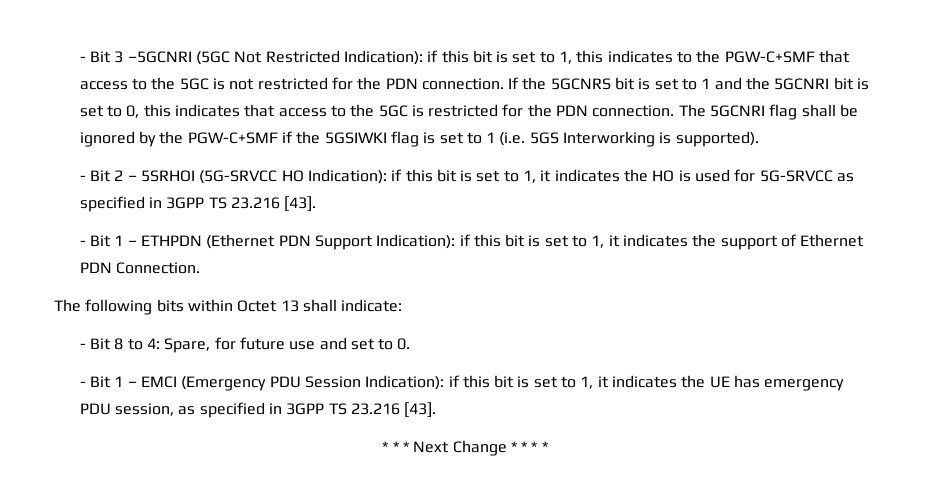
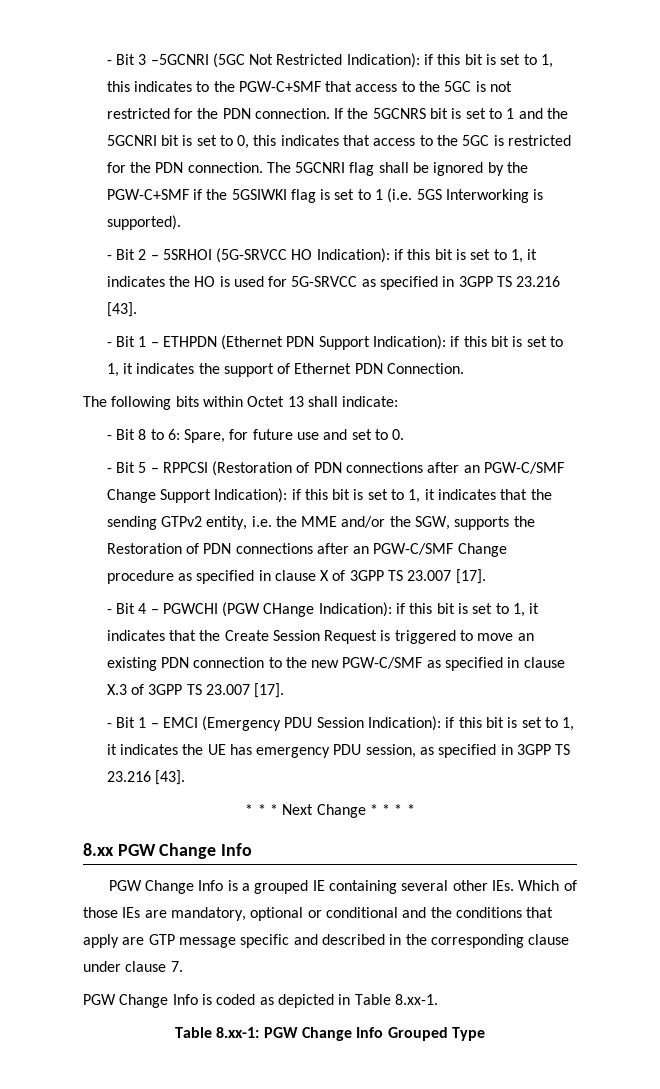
- - Bit 8 to 4: Spare, for future use and set to 0.
+ - Bit 8 to 6: Spare, for future use and set to 0.
+ - Bit 5 – RPPCSI (Restoration of PDN connections after an PGW-C/SMF Change Support Indication): if this bit is set to 1, it indicates that the sending GTPv2 entity, i.e. the MME and/or the SGW, supports the Restoration of PDN connections after an PGW-C/SMF Change procedure as specified in clause X of 3GPP TS 23.007 [17].
+ - Bit 4 – PGWCHI (PGW CHange Indication): if this bit is set to 1, it indicates that the Create Session Request is triggered to move an existing PDN connection to the new PGW-C/SMF as specified in clause X.3 of 3GPP TS 23.007 [17].
+ 8.xx PGW Change Info
+ PGW Change Info is a grouped IE containing several other IEs. Which of those IEs are mandatory, optional or conditional and the conditions that apply are GTP message specific and described in the corresponding clause under clause 7.
+ PGW Change Info is coded as depicted in Table 8.xx-1.
+ Table 8.xx-1: PGW Change Info Grouped Type

